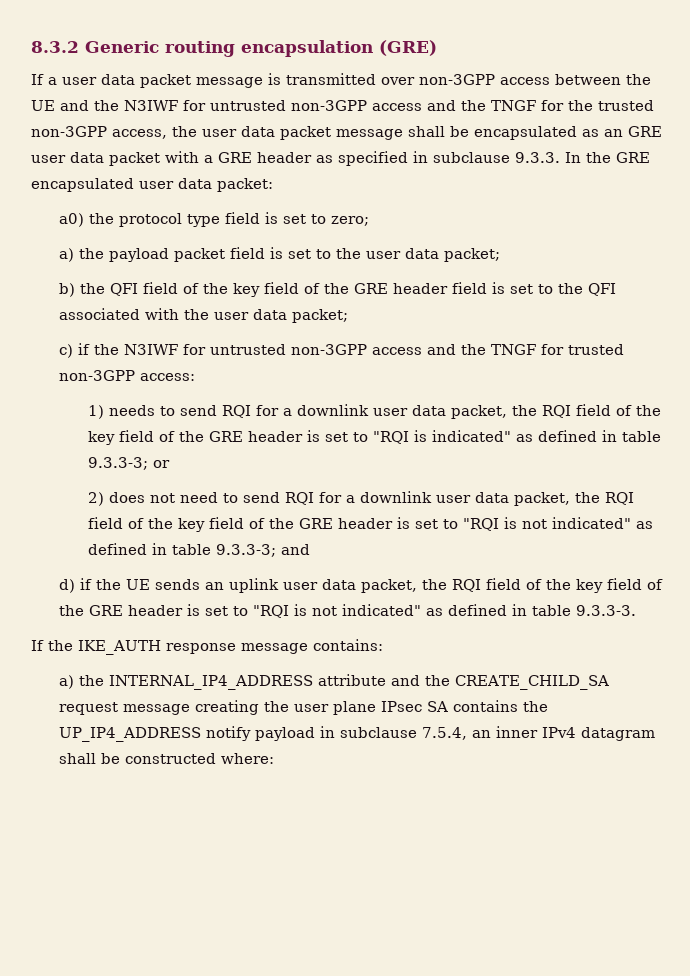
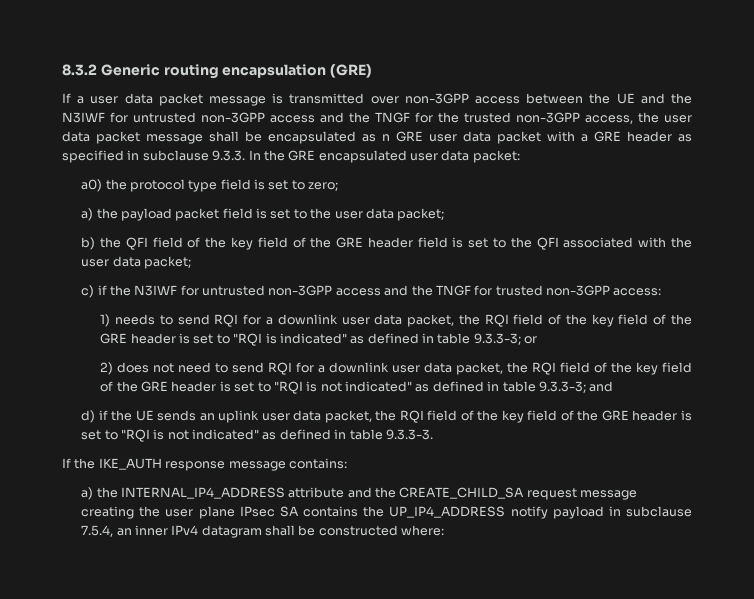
- If a user data packet message is transmitted over non-3GPP access between the UE and the N3IWF for untrusted non-3GPP access and the TNGF for the trusted non-3GPP access, the user data packet message shall be encapsulated as an GRE user data packet with a GRE header as specified in subclause 9.3.3. In the GRE encapsulated user data packet:
+ If a user data packet message is transmitted over non-3GPP access between the UE and the N3IWF for untrusted non-3GPP access and the TNGF for the trusted non-3GPP access, the user data packet message shall be encapsulated as n GRE user data packet with a GRE header as specified in subclause 9.3.3. In the GRE encapsulated user data packet:

